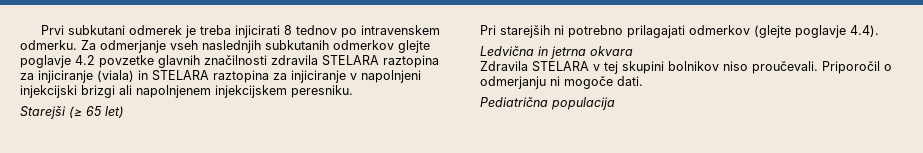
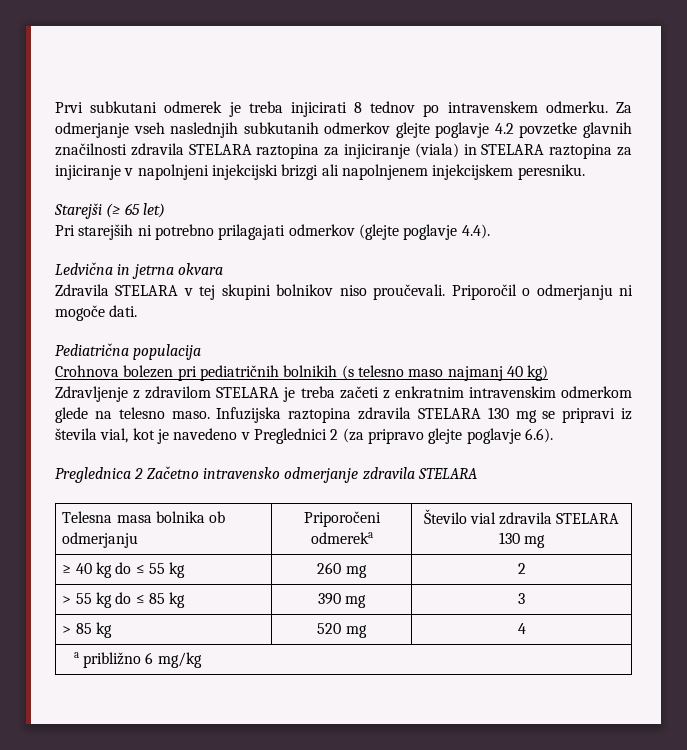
+ Crohnova bolezen pri pediatričnih bolnikih (s telesno maso najmanj 40 kg)
+ Zdravljenje z zdravilom STELARA je treba začeti z enkratnim intravenskim odmerkom glede na telesno maso. Infuzijska raztopina zdravila STELARA 130 mg se pripravi iz števila vial, kot je navedeno v Preglednici 2 (za pripravo glejte poglavje 6.6).
+ Preglednica 2 Začetno intravensko odmerjanje zdravila STELARA
+ Telesna masa bolnika ob odmerjanju | Priporočeni odmereka | Število vial zdravila STELARA 130 mg
+ ≥ 40 kg do ≤ 55 kg | 260 mg | 2
+ > 55 kg do ≤ 85 kg | 390 mg | 3
+ > 85 kg | 520 mg | 4
+ a približno 6 mg/kg

